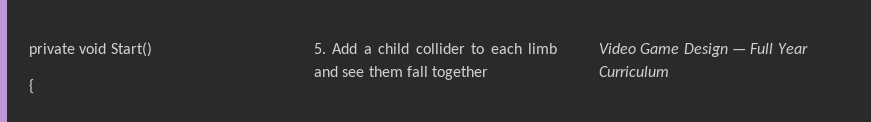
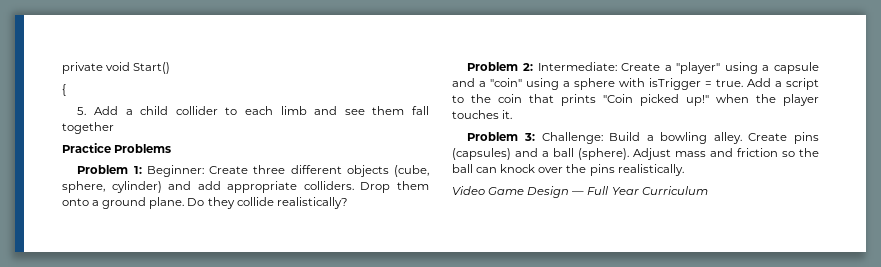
+ Practice Problems
+ Problem 1: Beginner: Create three different objects (cube, sphere, cylinder) and add appropriate colliders. Drop them onto a ground plane. Do they collide realistically?
+ Problem 2: Intermediate: Create a "player" using a capsule and a "coin" using a sphere with isTrigger = true. Add a script to the coin that prints "Coin picked up!" when the player touches it.
+ Problem 3: Challenge: Build a bowling alley. Create pins (capsules) and a ball (sphere). Adjust mass and friction so the ball can knock over the pins realistically.

